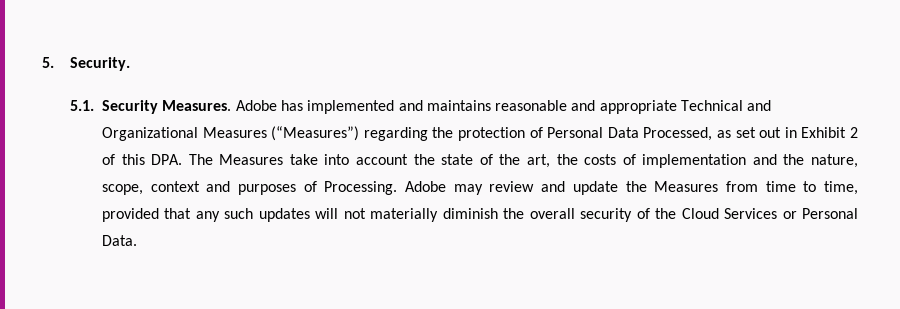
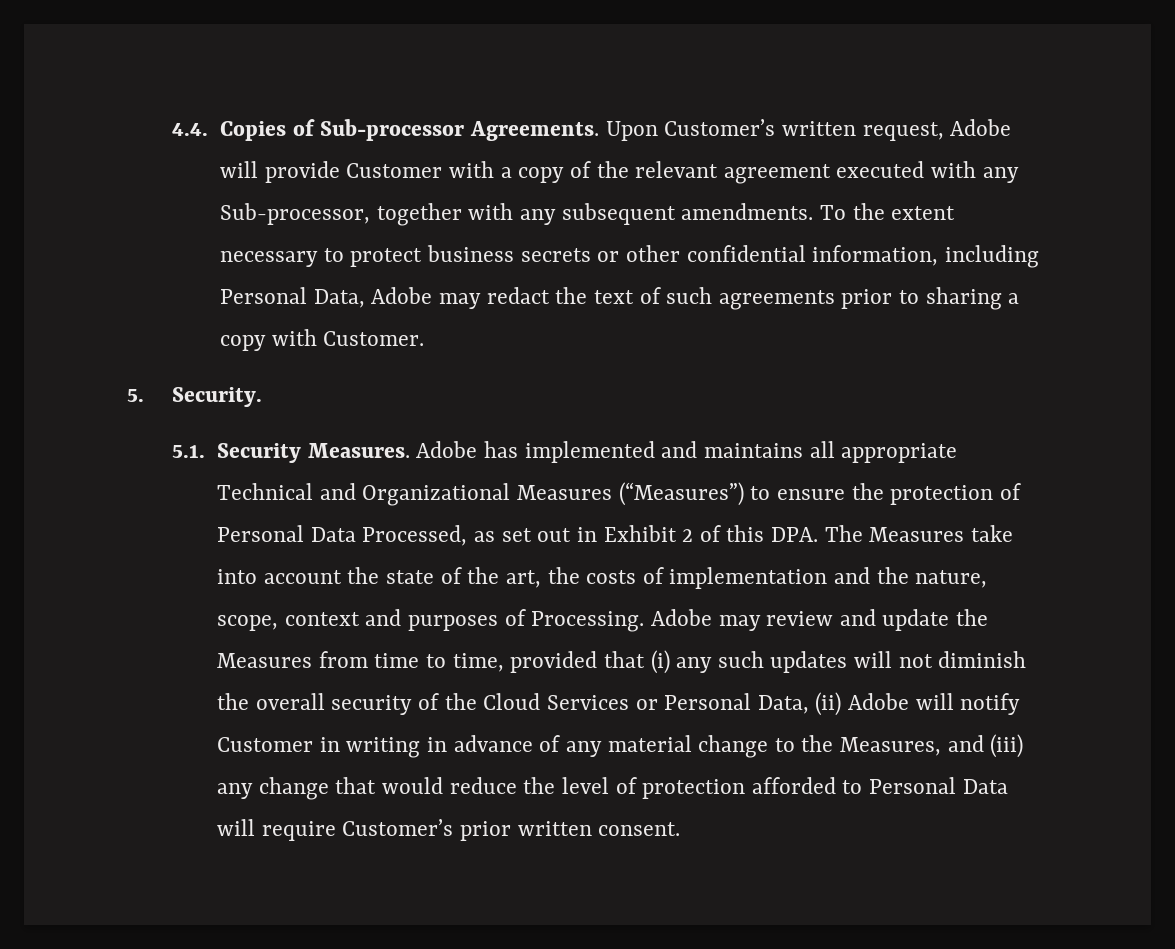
+ 4.4. Copies of Sub-processor Agreements. Upon Customer’s written request, Adobe will provide Customer with a copy of the relevant agreement executed with any Sub-processor, together with any subsequent amendments. To the extent necessary to protect business secrets or other confidential information, including Personal Data, Adobe may redact the text of such agreements prior to sharing a copy with Customer.
- Adobe has implemented and maintains reasonable and appropriate Technical and Organizational Measures (“Measures”) regarding the protection of Personal Data Processed, as set out in Exhibit 2 of this DPA. The Measures take into account the state of the art, the costs of implementation and the nature, scope, context and purposes of Processing.
+ Adobe has implemented and maintains all appropriate Technical and Organizational Measures (“Measures”) to ensure the protection of Personal Data Processed, as set out in Exhibit 2 of this DPA. The Measures take into account the state of the art, the costs of implementation and the nature, scope, context and purposes of Processing.
- Adobe may review and update the Measures from time to time, provided that any such updates will not materially diminish the overall security of the Cloud Services or Personal Data.
+ Adobe may review and update the Measures from time to time, provided that (i) any such updates will not diminish the overall security of the Cloud Services or Personal Data, (ii) Adobe will notify Customer in writing in advance of any material change to the Measures, and (iii) any change that would reduce the level of protection afforded to Personal Data will require Customer’s prior written consent.

